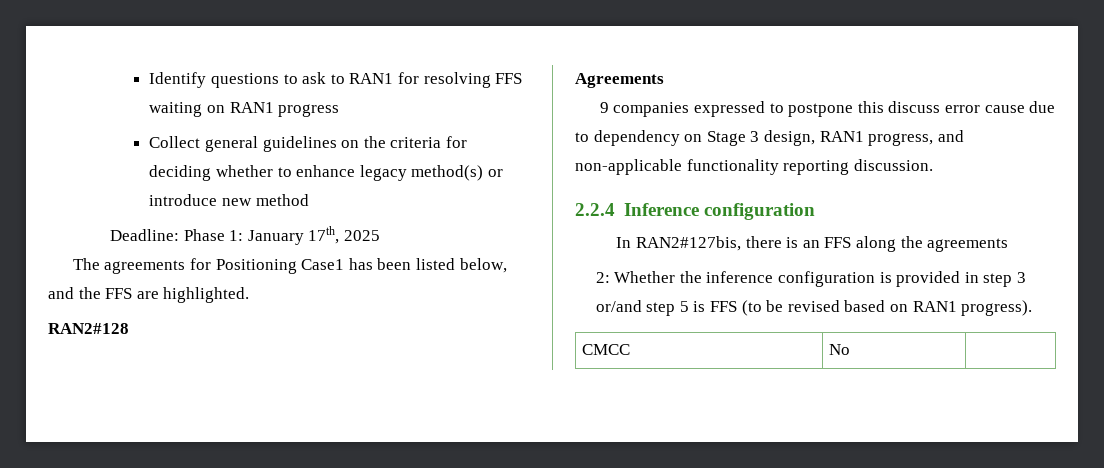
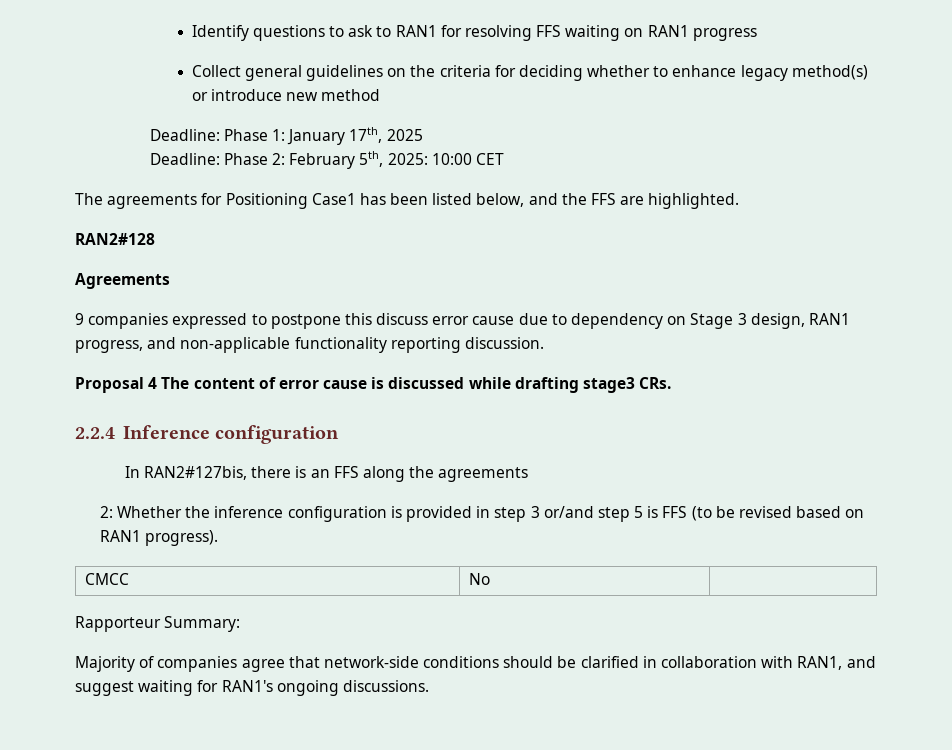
+ Deadline: Phase 2: February 5th, 2025: 10:00 CET
+ Proposal 4 The content of error cause is discussed while drafting stage3 CRs.
+ Rapporteur Summary:
+ Majority of companies agree that network-side conditions should be clarified in collaboration with RAN1, and suggest waiting for RAN1's ongoing discussions.

